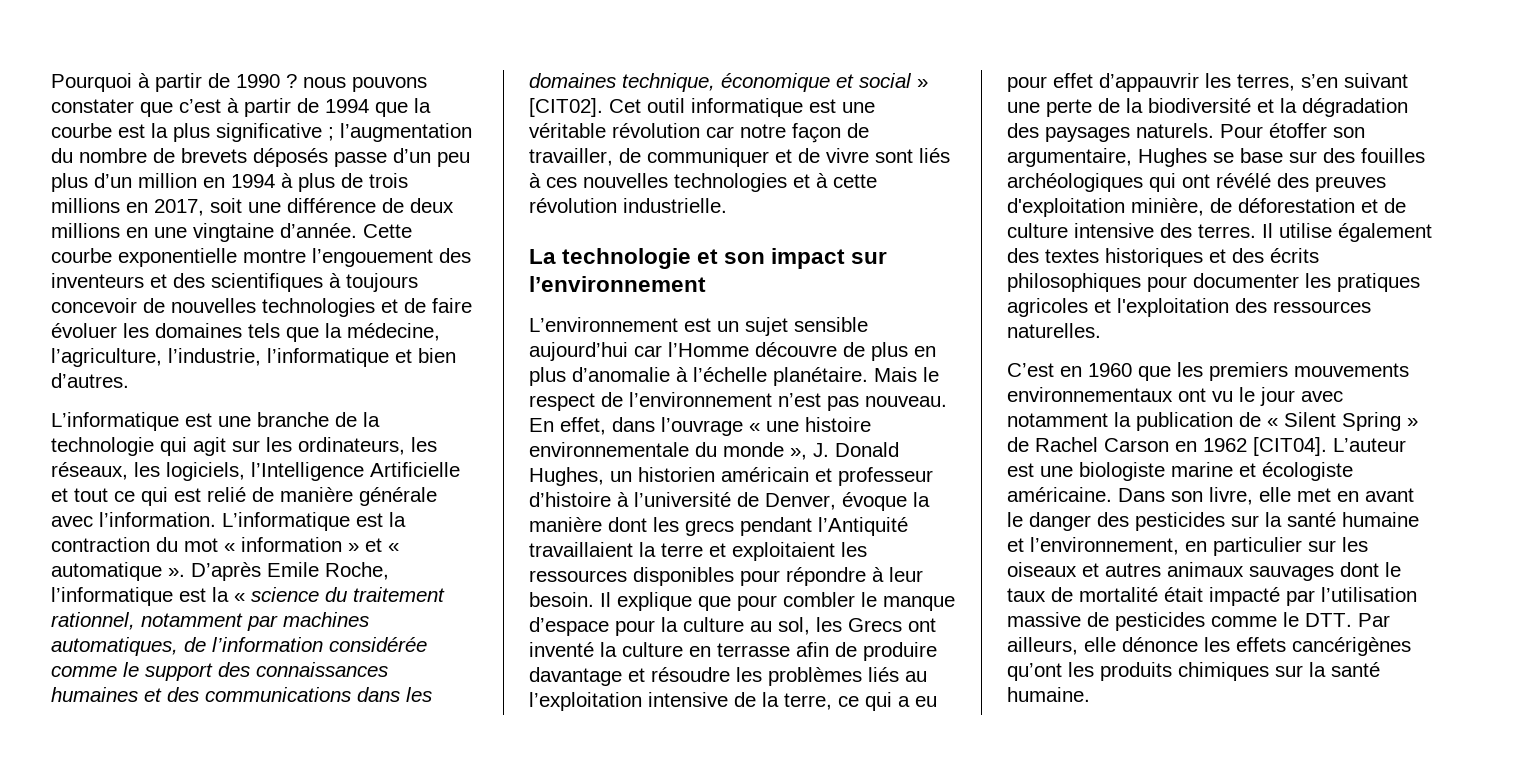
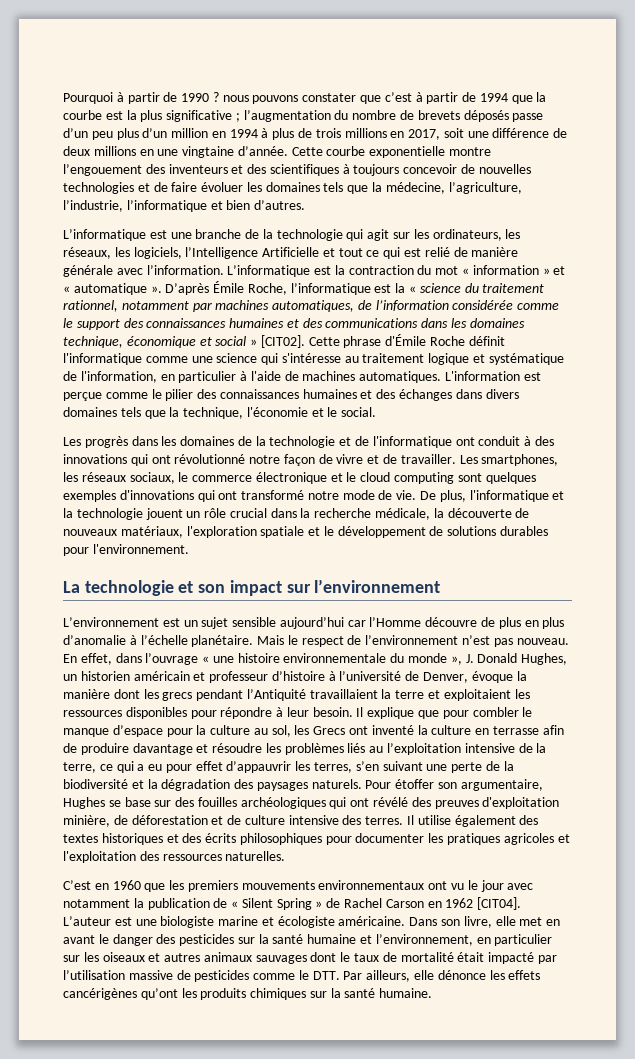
- D’après Emile Roche, l’informatique est la « science du traitement rationnel, notamment par machines automatiques, de l’information considérée comme le support des connaissances humaines et des communications dans les domaines technique, économique et social » [CIT02].
+ D’après Émile Roche, l’informatique est la « science du traitement rationnel, notamment par machines automatiques, de l’information considérée comme le support des connaissances humaines et des communications dans les domaines technique, économique et social » [CIT02].
- Cet outil informatique est une véritable révolution car notre façon de travailler, de communiquer et de vivre sont liés à ces nouvelles technologies et à cette révolution industrielle.
+ Cette phrase d'Émile Roche définit l'informatique comme une science qui s'intéresse au traitement logique et systématique de l'information, en particulier à l'aide de machines automatiques. L'information est perçue comme le pilier des connaissances humaines et des échanges dans divers domaines tels que la technique, l'économie et le social.
+ Les progrès dans les domaines de la technologie et de l'informatique ont conduit à des innovations qui ont révolutionné notre façon de vivre et de travailler. Les smartphones, les réseaux sociaux, le commerce électronique et le cloud computing sont quelques exemples d'innovations qui ont transformé notre mode de vie. De plus, l'informatique et la technologie jouent un rôle crucial dans la recherche médicale, la découverte de nouveaux matériaux, l'exploration spatiale et le développement de solutions durables pour l'environnement.

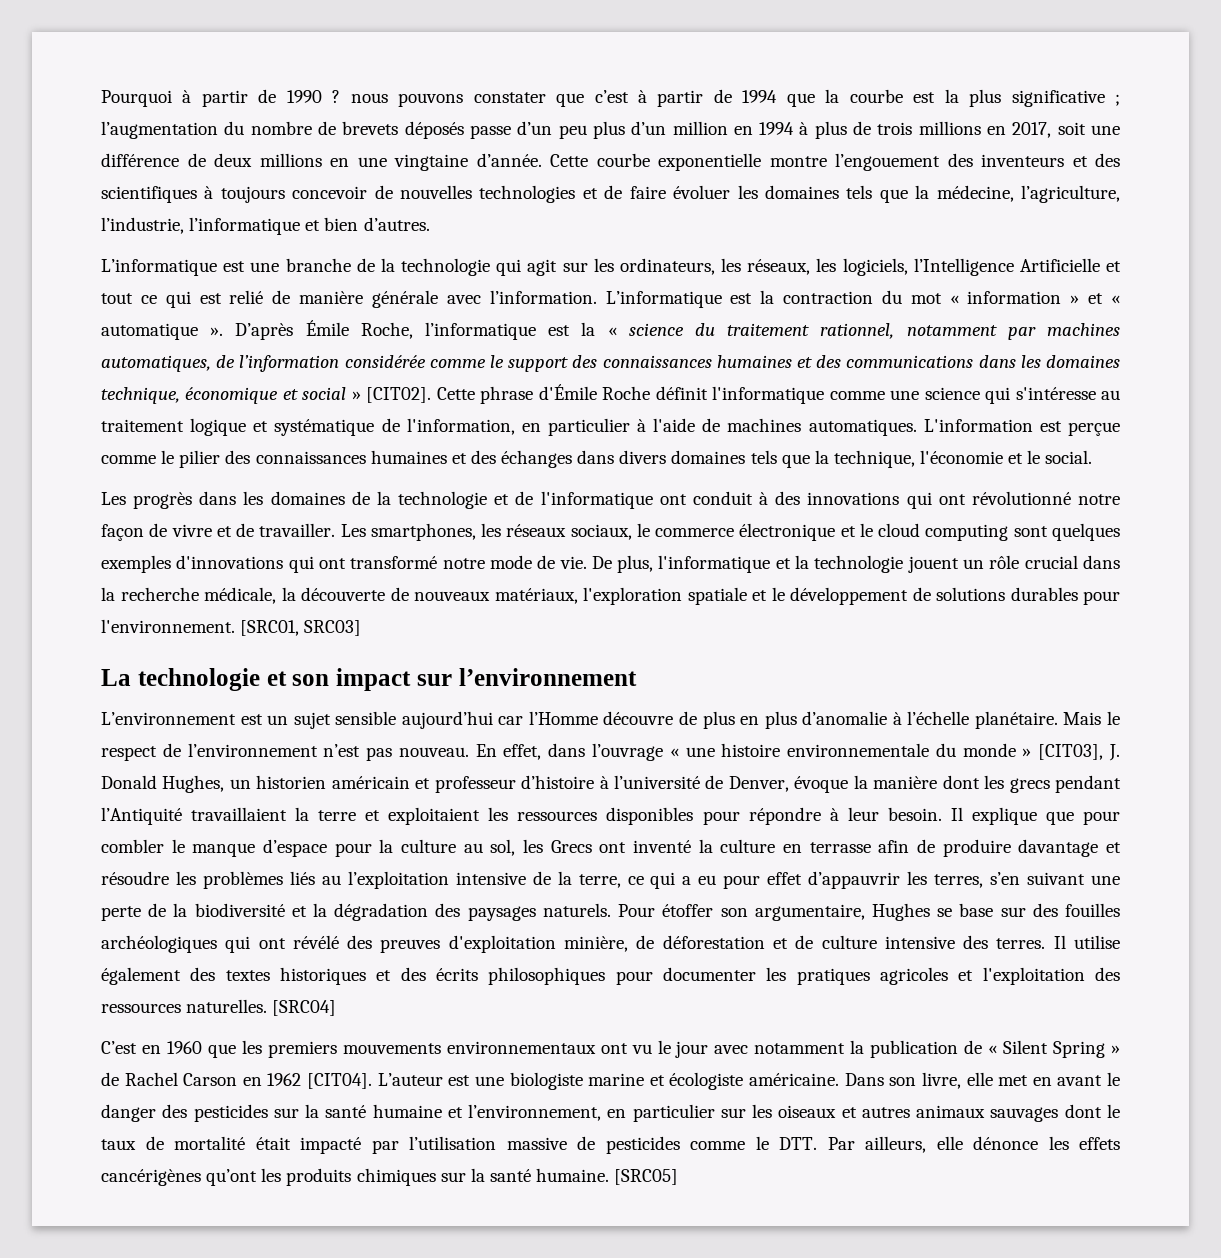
+ [SRC01, SRC03]
- En effet, dans l’ouvrage « une histoire environnementale du monde », J. Donald Hughes, un historien américain et professeur d’histoire à l’université de Denver, évoque la manière dont les grecs pendant l’Antiquité travaillaient la terre et exploitaient les ressources disponibles pour répondre à leur besoin.
+ En effet, dans l’ouvrage « une histoire environnementale du monde » [CIT03], J. Donald Hughes, un historien américain et professeur d’histoire à l’université de Denver, évoque la manière dont les grecs pendant l’Antiquité travaillaient la terre et exploitaient les ressources disponibles pour répondre à leur besoin.
+ [SRC04]
+ [SRC05]

